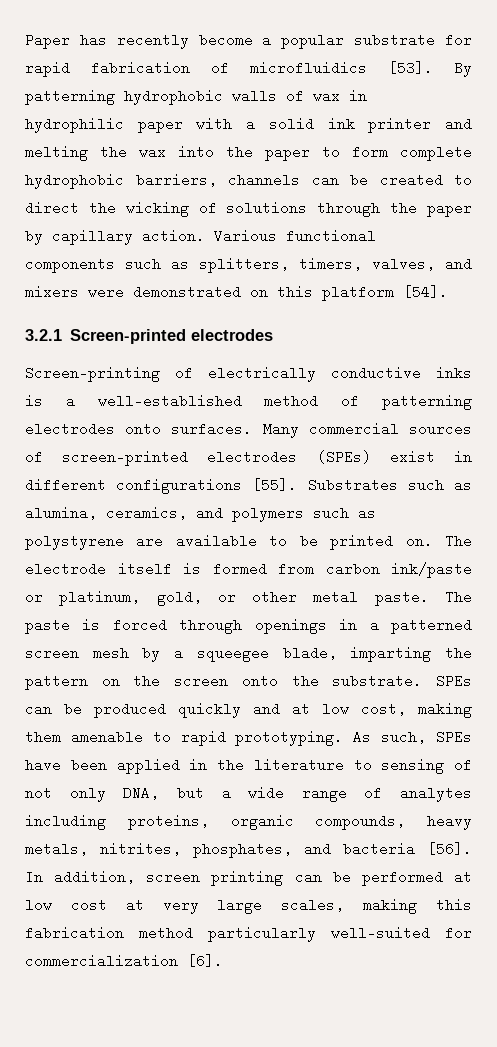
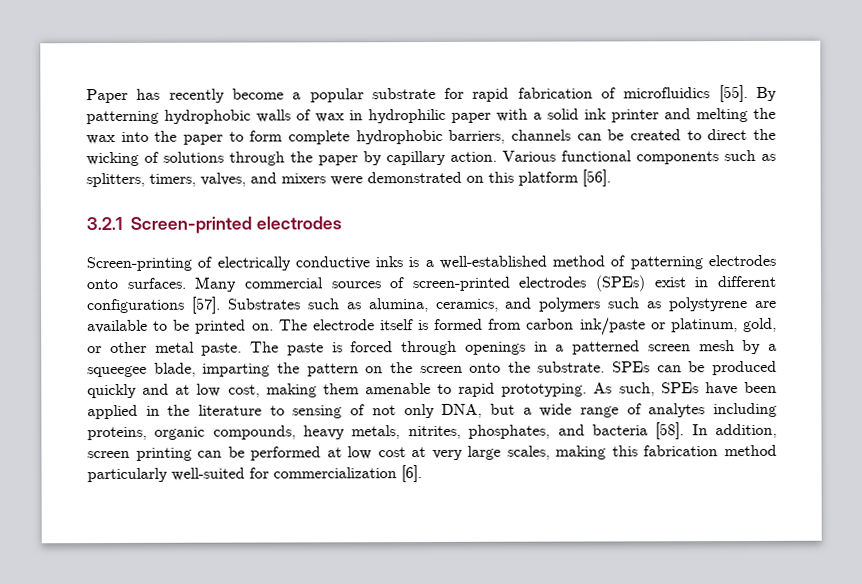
- Paper has recently become a popular substrate for rapid fabrication of microfluidics [53].
+ Paper has recently become a popular substrate for rapid fabrication of microfluidics [55].
- Various functional components such as splitters, timers, valves, and mixers were demonstrated on this platform [54].
+ Various functional components such as splitters, timers, valves, and mixers were demonstrated on this platform [56].
- Many commercial sources of screen-printed electrodes (SPEs) exist in different configurations [55].
+ Many commercial sources of screen-printed electrodes (SPEs) exist in different configurations [57].
- As such, SPEs have been applied in the literature to sensing of not only DNA, but a wide range of analytes including proteins, organic compounds, heavy metals, nitrites, phosphates, and bacteria [56].
+ As such, SPEs have been applied in the literature to sensing of not only DNA, but a wide range of analytes including proteins, organic compounds, heavy metals, nitrites, phosphates, and bacteria [58].

